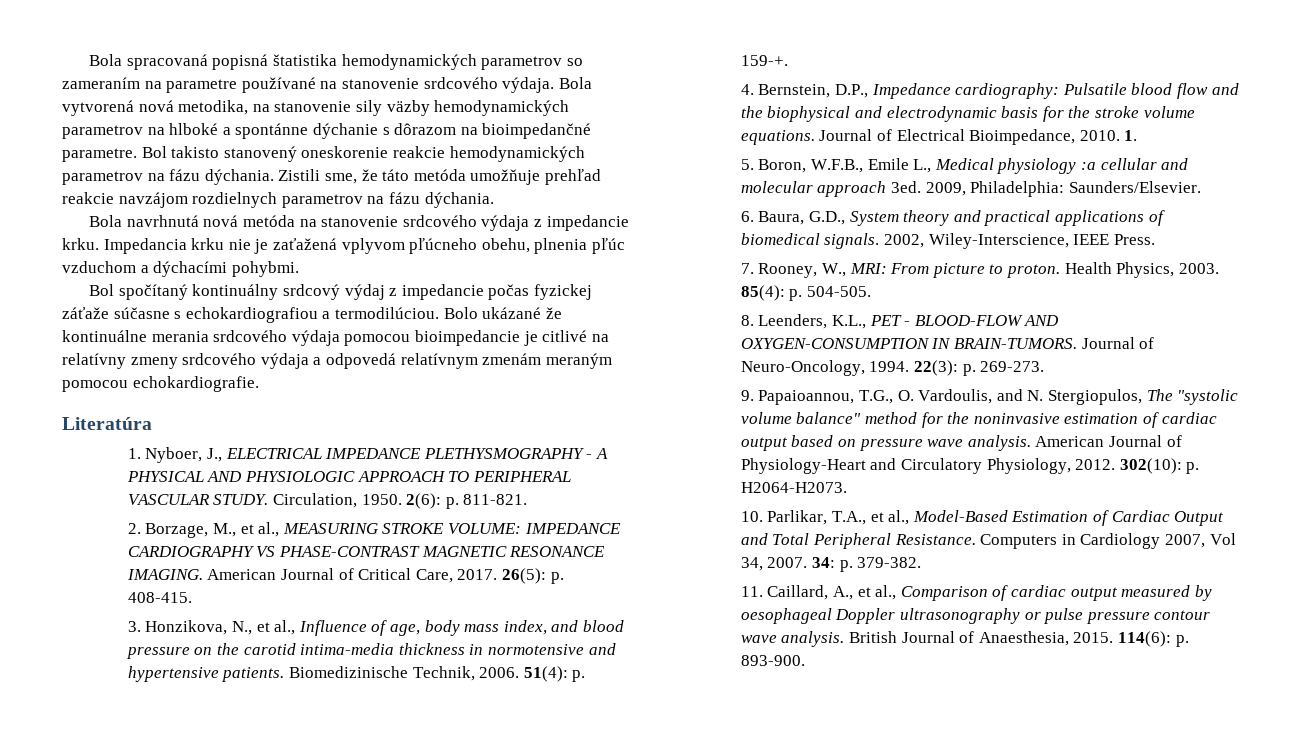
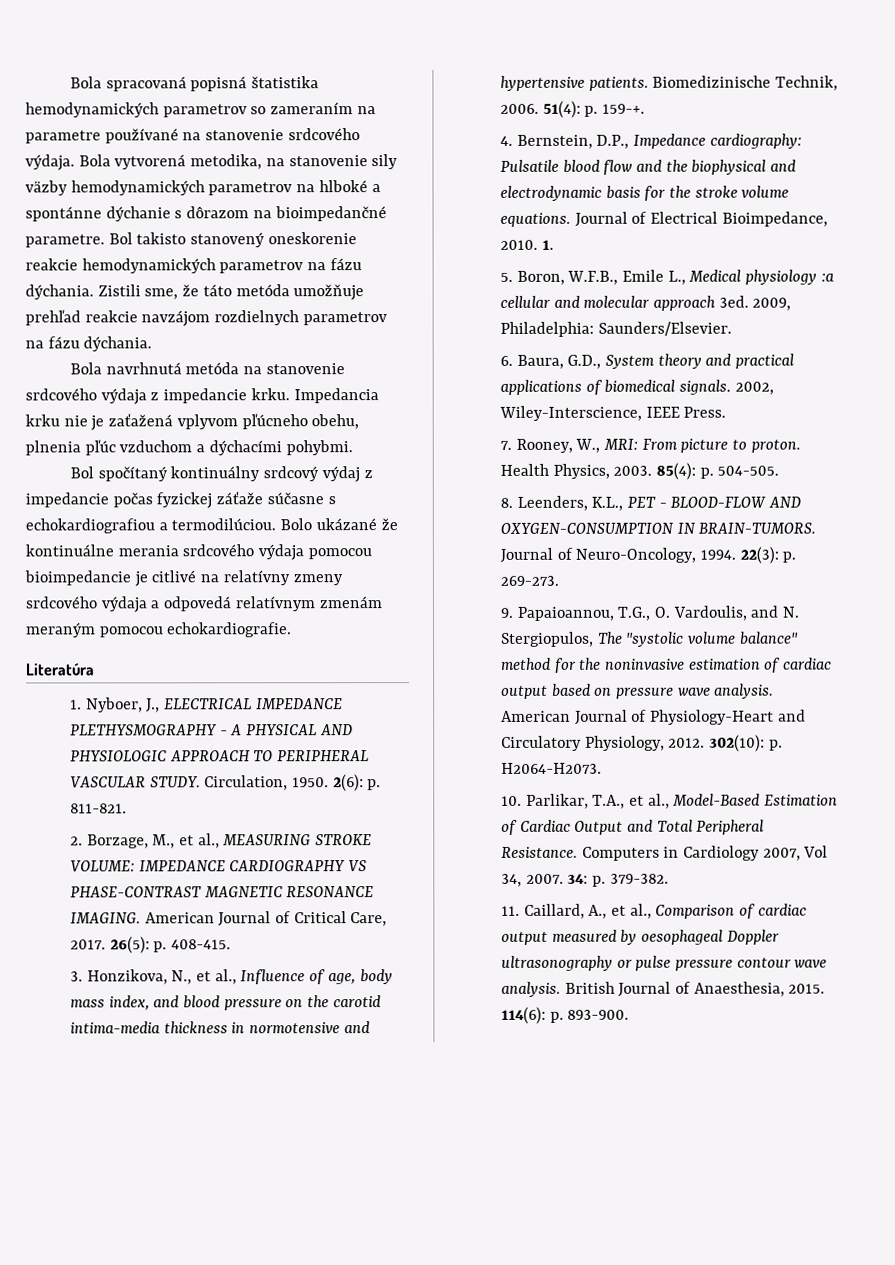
- Bola vytvorená nová metodika, na stanovenie sily väzby hemodynamických parametrov na hlboké a spontánne dýchanie s dôrazom na bioimpedančné parametre.
+ Bola vytvorená metodika, na stanovenie sily väzby hemodynamických parametrov na hlboké a spontánne dýchanie s dôrazom na bioimpedančné parametre.
- Bola navrhnutá nová metóda na stanovenie srdcového výdaja z impedancie krku.
+ Bola navrhnutá metóda na stanovenie srdcového výdaja z impedancie krku.

